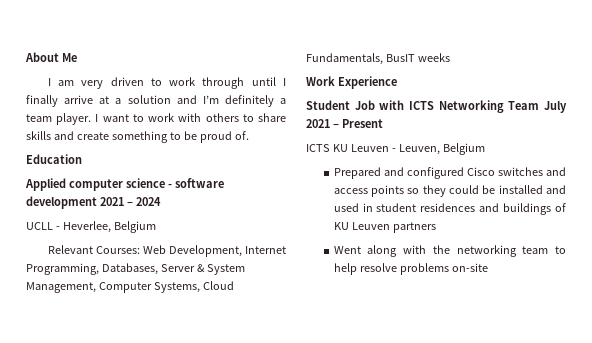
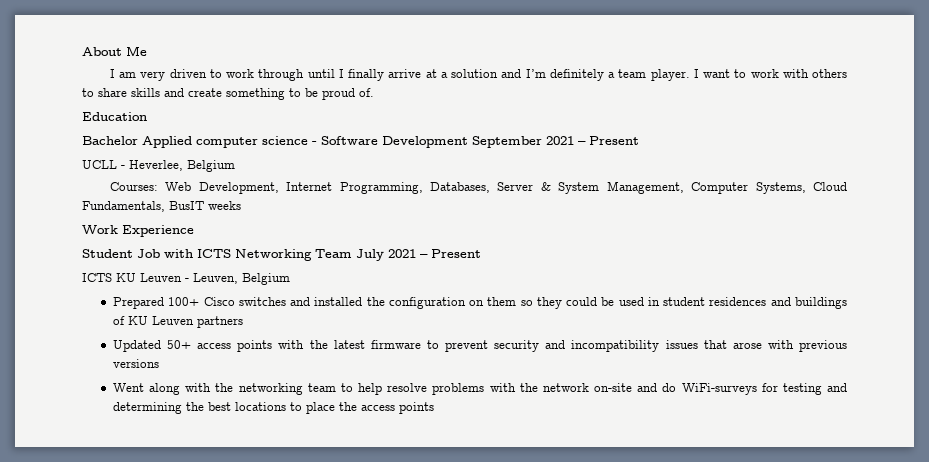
- Applied computer science - software development 2021 – 2024
+ Bachelor Applied computer science - Software Development September 2021 – Present
- Relevant Courses: Web Development, Internet Programming, Databases, Server & System Management, Computer Systems, Cloud Fundamentals, BusIT weeks
+ Courses: Web Development, Internet Programming, Databases, Server & System Management, Computer Systems, Cloud Fundamentals, BusIT weeks
- Prepared and configured Cisco switches and access points so they could be installed and used in student residences and buildings of KU Leuven partners
+ Prepared 100+ Cisco switches and installed the configuration on them so they could be used in student residences and buildings of KU Leuven partners
+ Updated 50+ access points with the latest firmware to prevent security and incompatibility issues that arose with previous versions
- Went along with the networking team to help resolve problems on-site
+ Went along with the networking team to help resolve problems with the network on-site and do WiFi-surveys for testing and determining the best locations to place the access points

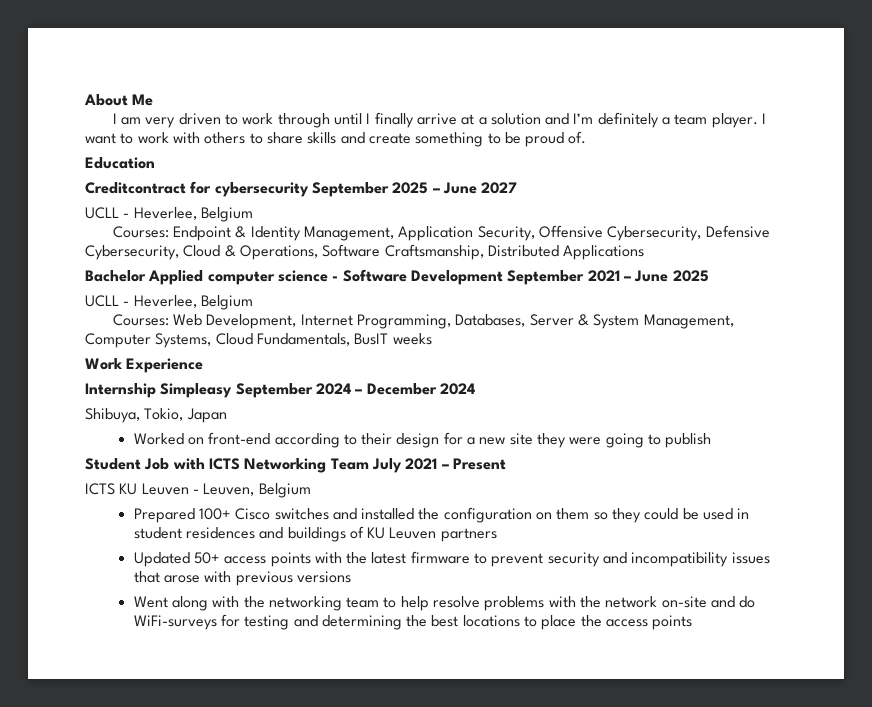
+ Creditcontract for cybersecurity September 2025 – June 2027
+ UCLL - Heverlee, Belgium
+ Courses: Endpoint & Identity Management, Application Security, Offensive Cybersecurity, Defensive Cybersecurity, Cloud & Operations, Software Craftsmanship, Distributed Applications
- Bachelor Applied computer science - Software Development September 2021 – Present
+ Bachelor Applied computer science - Software Development September 2021 – June 2025
+ Internship Simpleasy September 2024 – December 2024
+ Shibuya, Tokio, Japan
+ Worked on front-end according to their design for a new site they were going to publish

